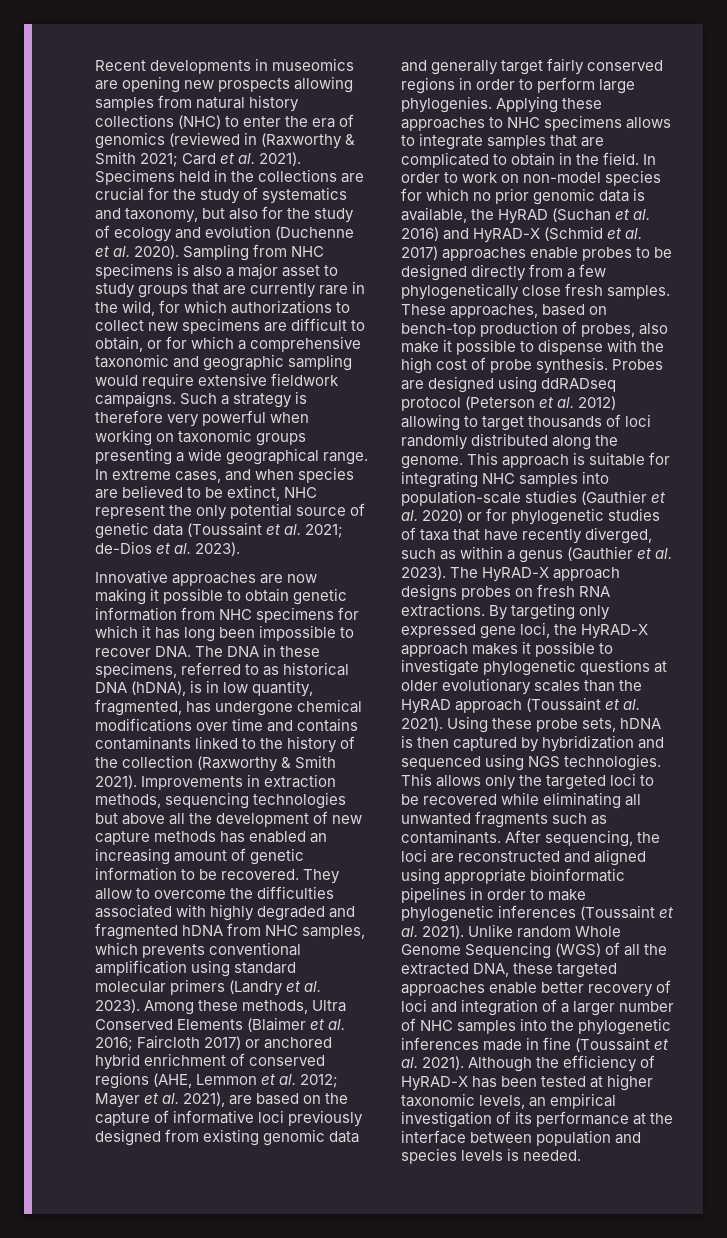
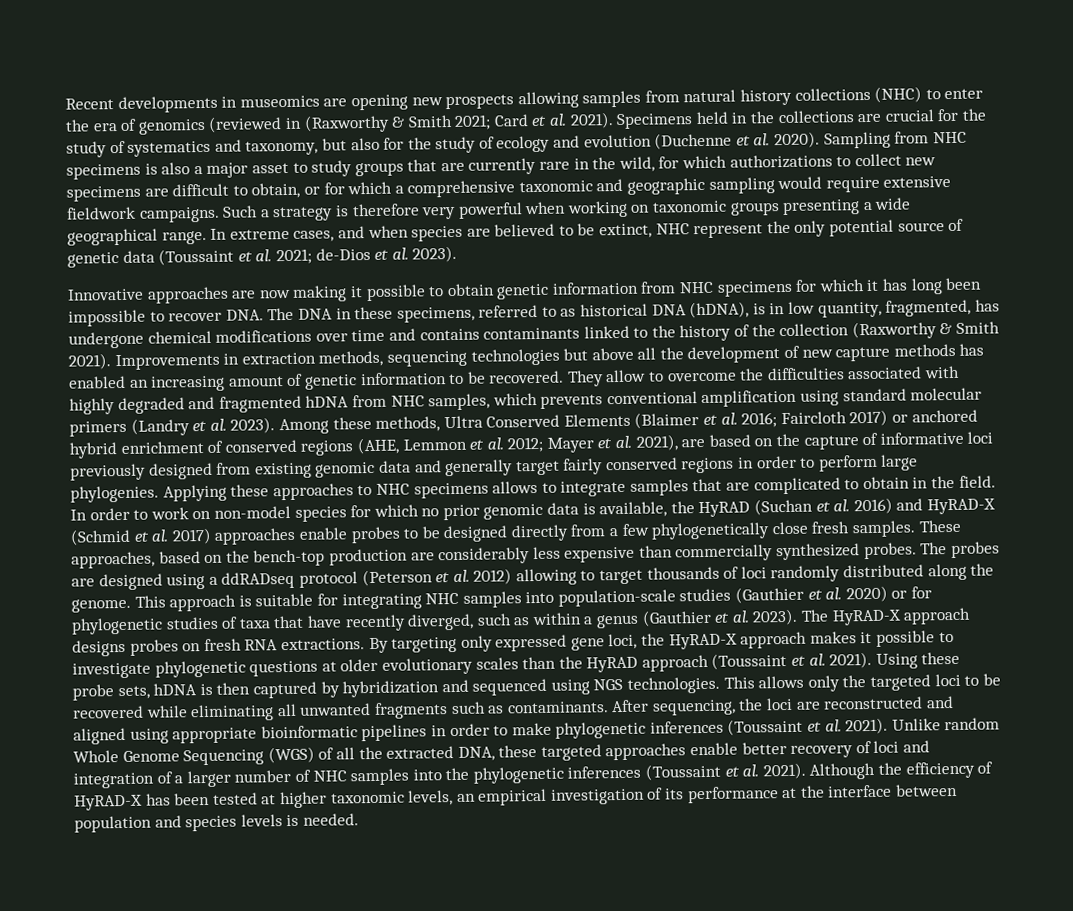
- These approaches, based on bench-top production of probes, also make it possible to dispense with the high cost of probe synthesis. Probes are designed using ddRADseq protocol (Peterson et al. 2012) allowing to target thousands of loci randomly distributed along the genome.
+ These approaches, based on the bench-top production are considerably less expensive than commercially synthesized probes. The probes are designed using a ddRADseq protocol (Peterson et al. 2012) allowing to target thousands of loci randomly distributed along the genome.
- Unlike random Whole Genome Sequencing (WGS) of all the extracted DNA, these targeted approaches enable better recovery of loci and integration of a larger number of NHC samples into the phylogenetic inferences made in fine (Toussaint et al. 2021).
+ Unlike random Whole Genome Sequencing (WGS) of all the extracted DNA, these targeted approaches enable better recovery of loci and integration of a larger number of NHC samples into the phylogenetic inferences (Toussaint et al. 2021).

